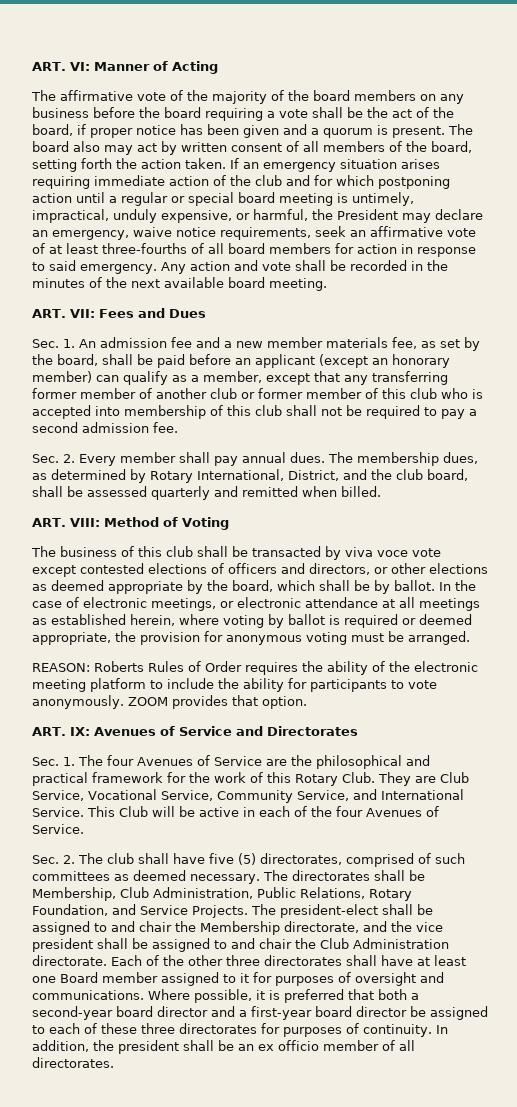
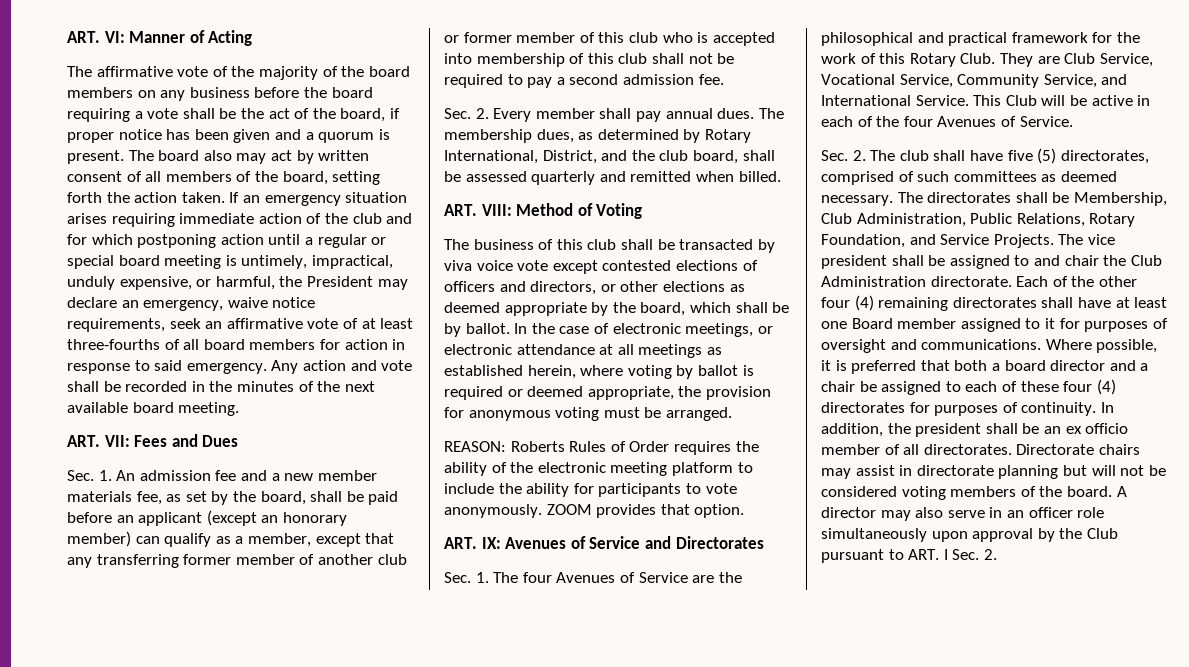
- The business of this club shall be transacted by viva voce vote except contested elections of officers and directors, or other elections as deemed appropriate by the board, which shall be by ballot.
+ The business of this club shall be transacted by viva voice vote except contested elections of officers and directors, or other elections as deemed appropriate by the board, which shall be by ballot.
- The president-elect shall be assigned to and chair the Membership directorate, and the vice president shall be assigned to and chair the Club Administration directorate.
+ The vice president shall be assigned to and chair the Club Administration directorate.
- Each of the other three directorates shall have at least one Board member assigned to it for purposes of oversight and communications.
+ Each of the other four (4) remaining directorates shall have at least one Board member assigned to it for purposes of oversight and communications.
- Where possible, it is preferred that both a second-year board director and a first-year board director be assigned to each of these three directorates for purposes of continuity.
+ Where possible, it is preferred that both a board director and a chair be assigned to each of these four (4) directorates for purposes of continuity.
+ Directorate chairs may assist in directorate planning but will not be considered voting members of the board. A director may also serve in an officer role simultaneously upon approval by the Club pursuant to ART. I Sec. 2.

